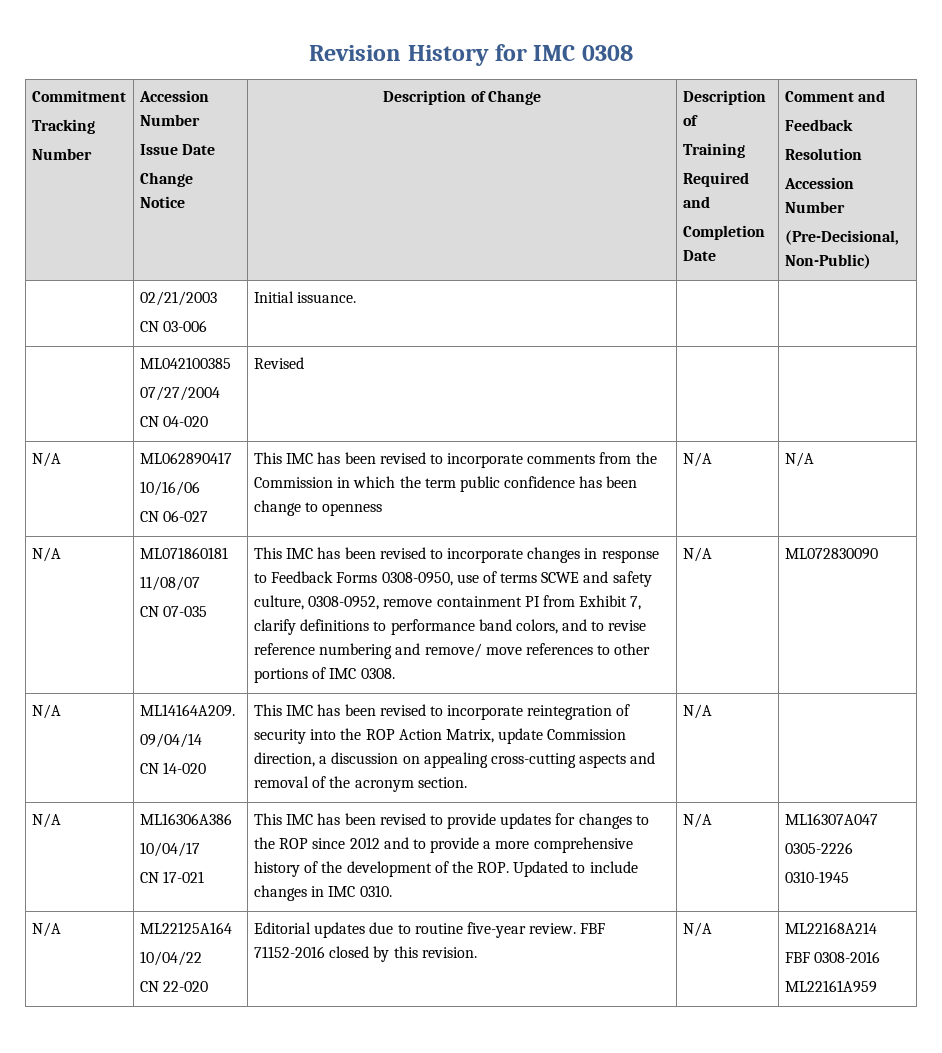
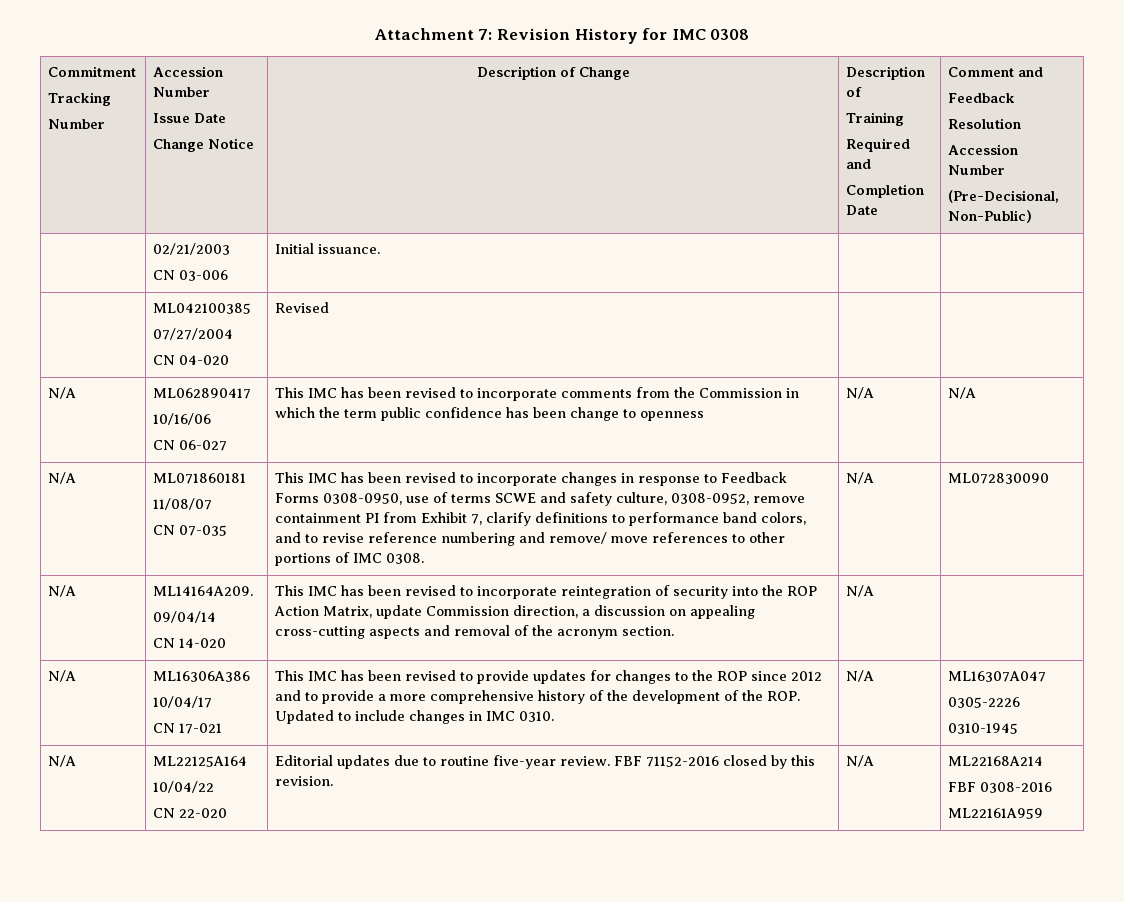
- Revision History for IMC 0308
+ Attachment 7: Revision History for IMC 0308

